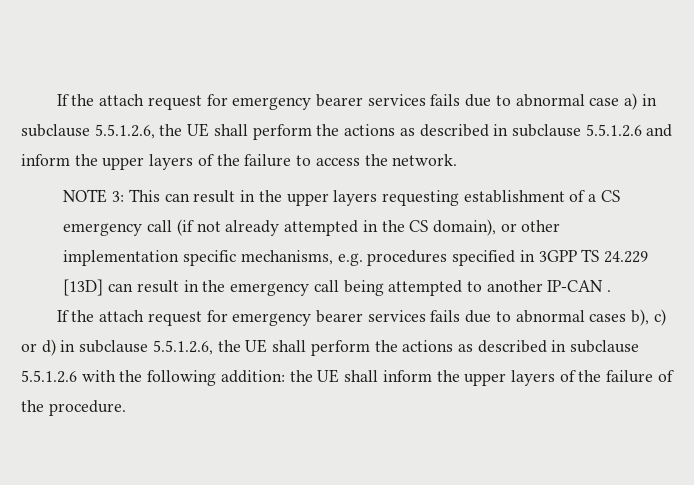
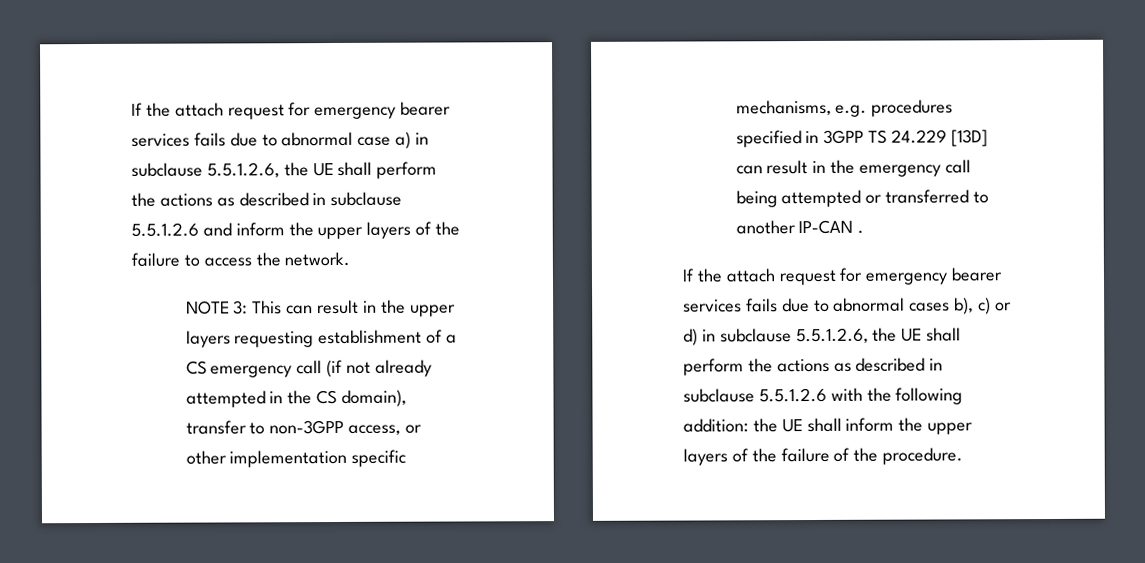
- NOTE 3: This can result in the upper layers requesting establishment of a CS emergency call (if not already attempted in the CS domain), or other implementation specific mechanisms, e.g. procedures specified in 3GPP TS 24.229 [13D] can result in the emergency call being attempted to another IP-CAN .
+ NOTE 3: This can result in the upper layers requesting establishment of a CS emergency call (if not already attempted in the CS domain), transfer to non-3GPP access, or other implementation specific mechanisms, e.g. procedures specified in 3GPP TS 24.229 [13D] can result in the emergency call being attempted or transferred to another IP-CAN .

